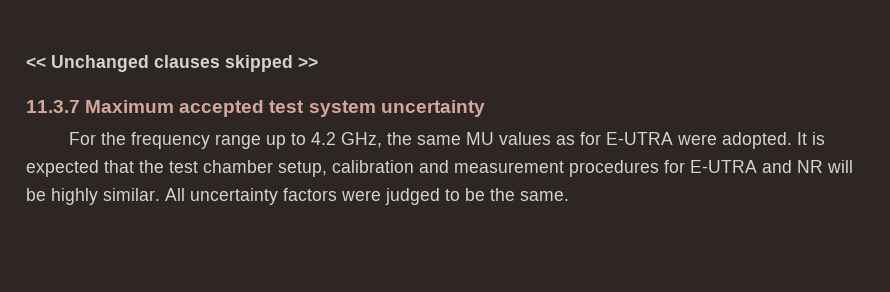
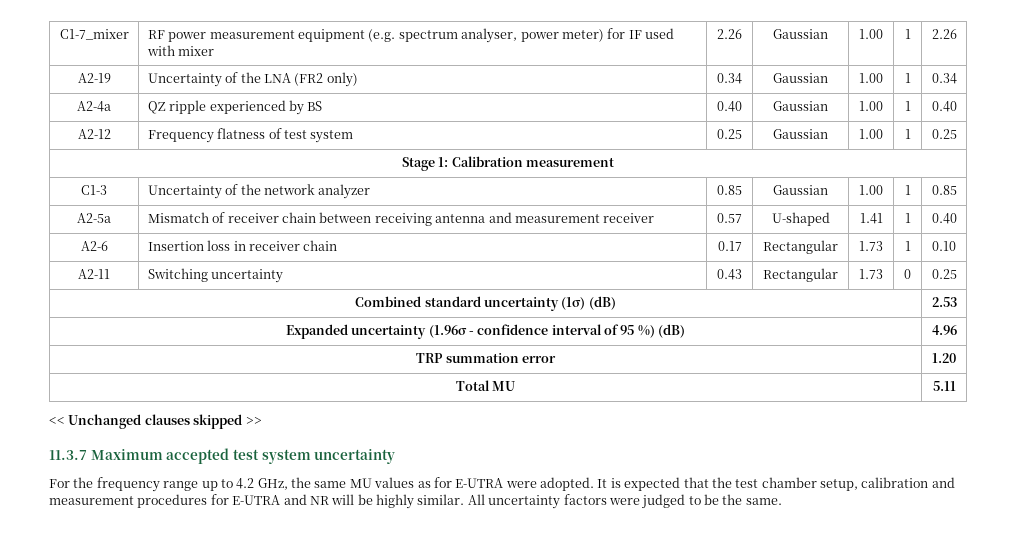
+ C1-7_mixer | RF power measurement equipment (e.g. spectrum analyser, power meter) for IF used with mixer | 2.26 | Gaussian | 1.00 | 1 | 2.26
+ A2-19 | Uncertainty of the LNA (FR2 only) | 0.34 | Gaussian | 1.00 | 1 | 0.34
+ A2-4a | QZ ripple experienced by BS | 0.40 | Gaussian | 1.00 | 1 | 0.40
+ A2-12 | Frequency flatness of test system | 0.25 | Gaussian | 1.00 | 1 | 0.25
+ Stage 1: Calibration measurement
+ C1-3 | Uncertainty of the network analyzer | 0.85 | Gaussian | 1.00 | 1 | 0.85
+ A2-5a | Mismatch of receiver chain between receiving antenna and measurement receiver | 0.57 | U-shaped | 1.41 | 1 | 0.40
+ A2-6 | Insertion loss in receiver chain | 0.17 | Rectangular | 1.73 | 1 | 0.10
+ A2-11 | Switching uncertainty | 0.43 | Rectangular | 1.73 | 0 | 0.25
+ Combined standard uncertainty (1σ) (dB) | 2.53
+ Expanded uncertainty (1.96σ - confidence interval of 95 %) (dB) | 4.96
+ TRP summation error | 1.20
+ Total MU | 5.11

